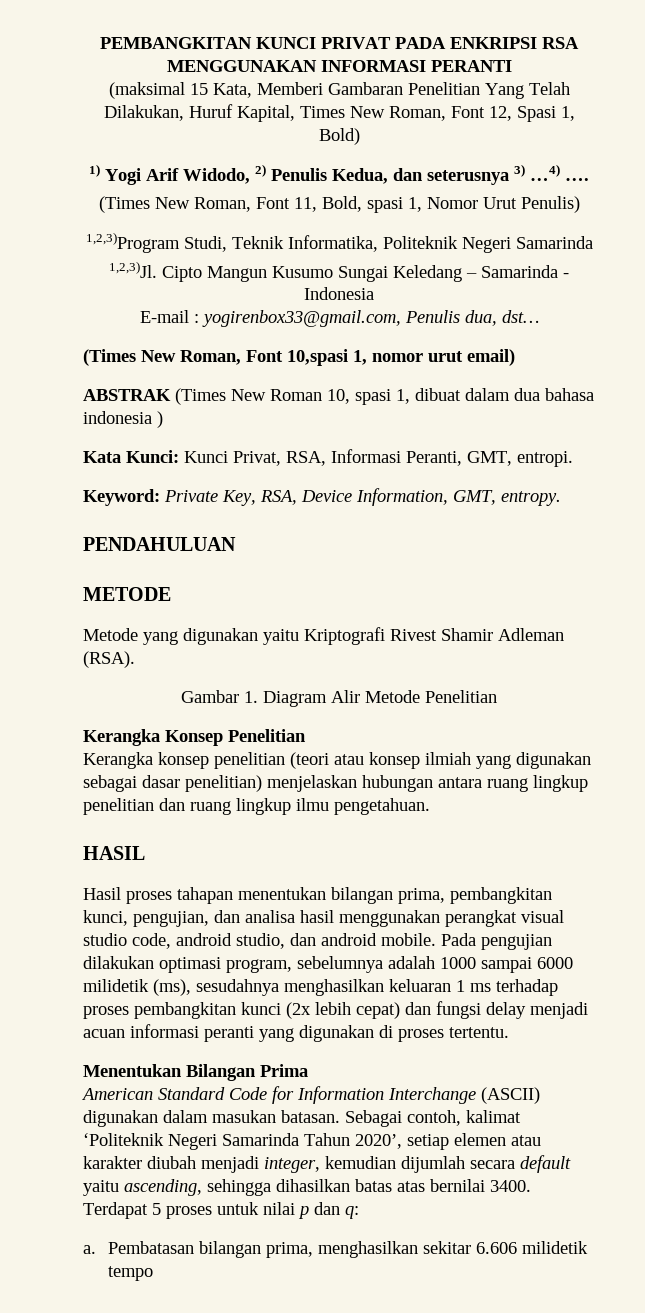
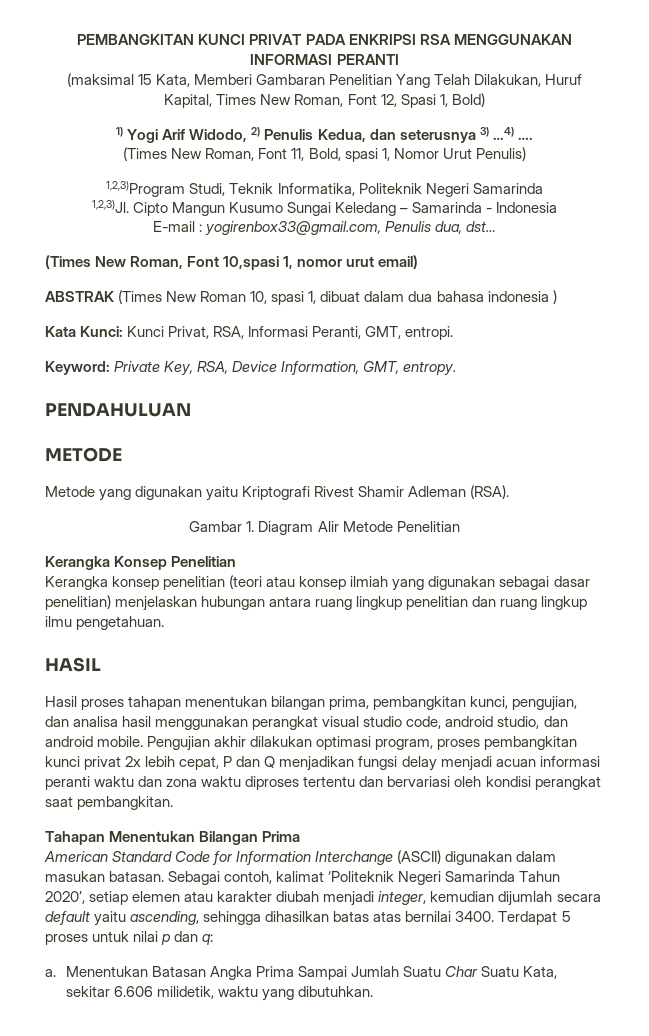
- Pada pengujian dilakukan optimasi program, sebelumnya adalah 1000 sampai 6000 milidetik (ms), sesudahnya menghasilkan keluaran 1 ms terhadap proses pembangkitan kunci (2x lebih cepat) dan fungsi delay menjadi acuan informasi peranti yang digunakan di proses tertentu.
- Menentukan Bilangan Prima
+ Pengujian akhir dilakukan optimasi program, proses pembangkitan kunci privat 2x lebih cepat, P dan Q menjadikan fungsi delay menjadi acuan informasi peranti waktu dan zona waktu diproses tertentu dan bervariasi oleh kondisi perangkat saat pembangkitan.
+ Tahapan Menentukan Bilangan Prima
- Pembatasan bilangan prima, menghasilkan sekitar 6.606 milidetik tempo
+ Menentukan Batasan Angka Prima Sampai Jumlah Suatu Char Suatu Kata, sekitar 6.606 milidetik, waktu yang dibutuhkan.

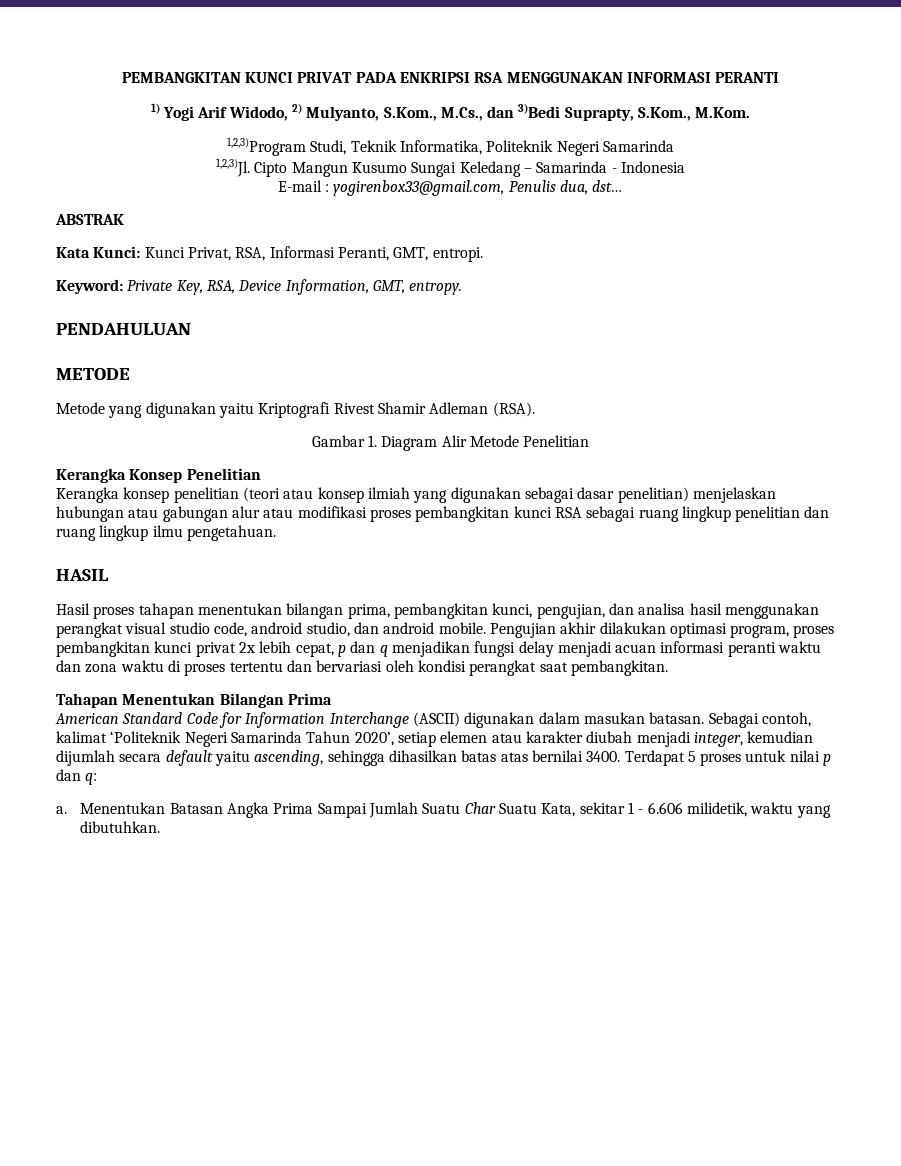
- (maksimal 15 Kata, Memberi Gambaran Penelitian Yang Telah Dilakukan, Huruf Kapital, Times New Roman, Font 12, Spasi 1, Bold)
- 1) Yogi Arif Widodo, 2) Penulis Kedua, dan seterusnya 3) …4) ….
- (Times New Roman, Font 11, Bold, spasi 1, Nomor Urut Penulis)
+ 1) Yogi Arif Widodo, 2) Mulyanto, S.Kom., M.Cs., dan 3)Bedi Suprapty, S.Kom., M.Kom.
- (Times New Roman, Font 10,spasi 1, nomor urut email)
- ABSTRAK (Times New Roman 10, spasi 1, dibuat dalam dua bahasa indonesia )
+ ABSTRAK
- Kerangka konsep penelitian (teori atau konsep ilmiah yang digunakan sebagai dasar penelitian) menjelaskan hubungan antara ruang lingkup penelitian dan ruang lingkup ilmu pengetahuan.
+ Kerangka konsep penelitian (teori atau konsep ilmiah yang digunakan sebagai dasar penelitian) menjelaskan hubungan atau gabungan alur atau modifikasi proses pembangkitan kunci RSA sebagai ruang lingkup penelitian dan ruang lingkup ilmu pengetahuan.
- Pengujian akhir dilakukan optimasi program, proses pembangkitan kunci privat 2x lebih cepat, P dan Q menjadikan fungsi delay menjadi acuan informasi peranti waktu dan zona waktu diproses tertentu dan bervariasi oleh kondisi perangkat saat pembangkitan.
+ Pengujian akhir dilakukan optimasi program, proses pembangkitan kunci privat 2x lebih cepat, p dan q menjadikan fungsi delay menjadi acuan informasi peranti waktu dan zona waktu di proses tertentu dan bervariasi oleh kondisi perangkat saat pembangkitan.
- Menentukan Batasan Angka Prima Sampai Jumlah Suatu Char Suatu Kata, sekitar 6.606 milidetik, waktu yang dibutuhkan.
+ Menentukan Batasan Angka Prima Sampai Jumlah Suatu Char Suatu Kata, sekitar 1 - 6.606 milidetik, waktu yang dibutuhkan.

